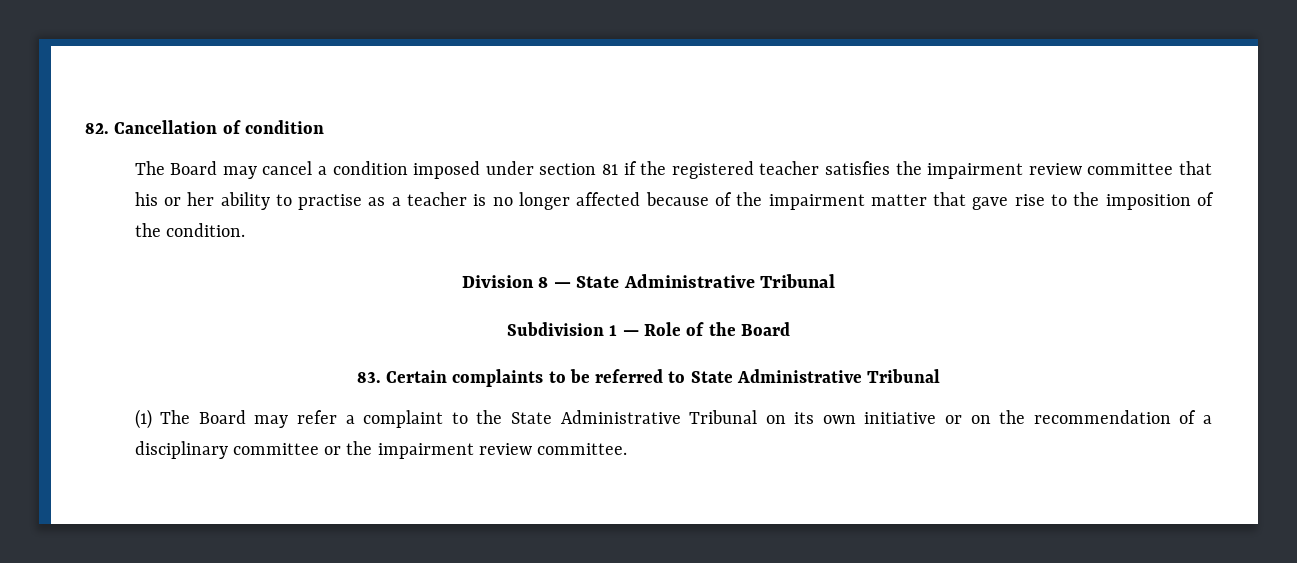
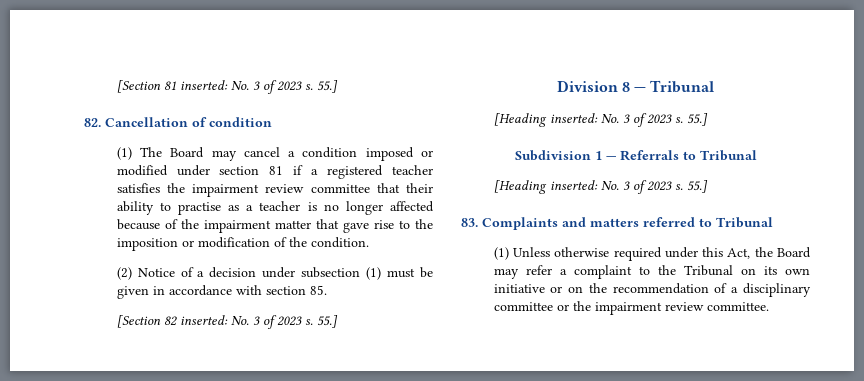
+ [Section 81 inserted: No. 3 of 2023 s. 55.]
- The Board may cancel a condition imposed under section 81 if the registered teacher satisfies the impairment review committee that his or her ability to practise as a teacher is no longer affected because of the impairment matter that gave rise to the imposition of the condition.
+ (1) The Board may cancel a condition imposed or modified under section 81 if a registered teacher satisfies the impairment review committee that their ability to practise as a teacher is no longer affected because of the impairment matter that gave rise to the imposition or modification of the condition.
+ (2) Notice of a decision under subsection (1) must be given in accordance with section 85.
+ [Section 82 inserted: No. 3 of 2023 s. 55.]
- Division 8 — State Administrative Tribunal
- Subdivision 1 — Role of the Board
- 83. Certain complaints to be referred to State Administrative Tribunal
- (1) The Board may refer a complaint to the State Administrative Tribunal on its own initiative or on the recommendation of a disciplinary committee or the impairment review committee.
+ Division 8 — Tribunal
+ [Heading inserted: No. 3 of 2023 s. 55.]
+ Subdivision 1 — Referrals to Tribunal
+ [Heading inserted: No. 3 of 2023 s. 55.]
+ 83. Complaints and matters referred to Tribunal
+ (1) Unless otherwise required under this Act, the Board may refer a complaint to the Tribunal on its own initiative or on the recommendation of a disciplinary committee or the impairment review committee.

